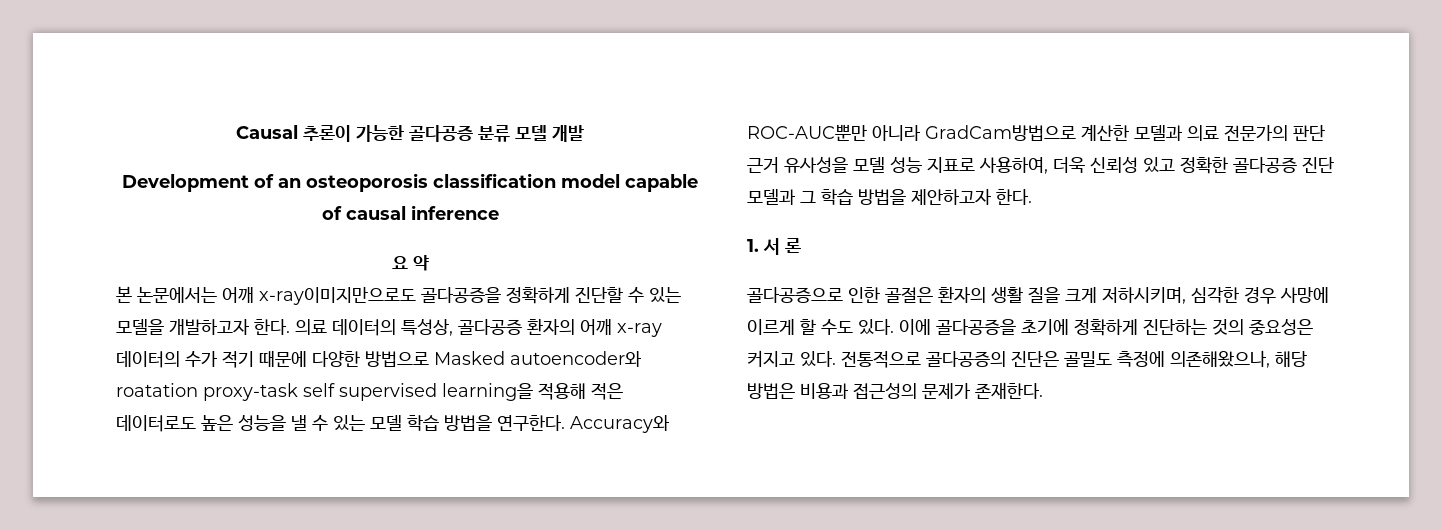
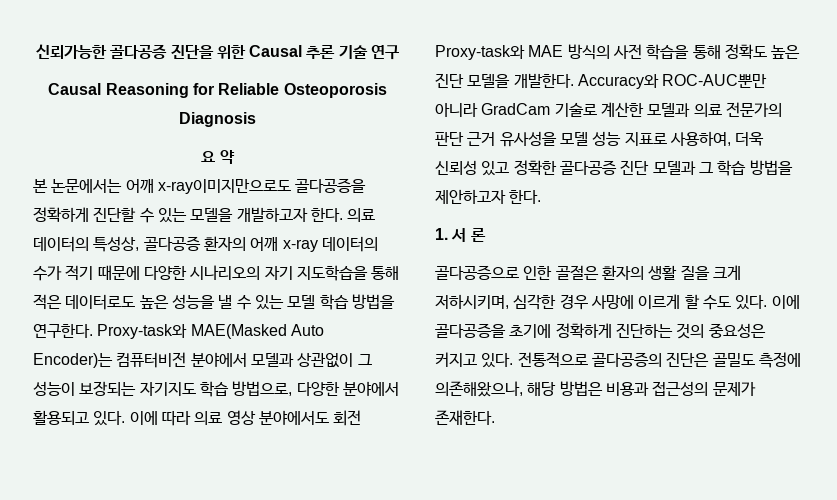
- Causal 추론이 가능한 골다공증 분류 모델 개발
- Development of an osteoporosis classification model capable of causal inference
+ 신뢰가능한 골다공증 진단을 위한 Causal 추론 기술 연구
+ Causal Reasoning for Reliable Osteoporosis Diagnosis
- 의료 데이터의 특성상, 골다공증 환자의 어깨 x-ray 데이터의 수가 적기 때문에 다양한 방법으로 Masked autoencoder와 roatation proxy-task self supervised learning을 적용해 적은 데이터로도 높은 성능을 낼 수 있는 모델 학습 방법을 연구한다.
+ 의료 데이터의 특성상, 골다공증 환자의 어깨 x-ray 데이터의 수가 적기 때문에 다양한 시나리오의 자기 지도학습을 통해 적은 데이터로도 높은 성능을 낼 수 있는 모델 학습 방법을 연구한다.
+ Proxy-task와 MAE(Masked Auto Encoder)는 컴퓨터비전 분야에서 모델과 상관없이 그 성능이 보장되는 자기지도 학습 방법으로, 다양한 분야에서 활용되고 있다. 이에 따라 의료 영상 분야에서도 회전 Proxy-task와 MAE 방식의 사전 학습을 통해 정확도 높은 진단 모델을 개발한다.
- Accuracy와 ROC-AUC뿐만 아니라 GradCam방법으로 계산한 모델과 의료 전문가의 판단 근거 유사성을 모델 성능 지표로 사용하여, 더욱 신뢰성 있고 정확한 골다공증 진단 모델과 그 학습 방법을 제안하고자 한다.
+ Accuracy와 ROC-AUC뿐만 아니라 GradCam 기술로 계산한 모델과 의료 전문가의 판단 근거 유사성을 모델 성능 지표로 사용하여, 더욱 신뢰성 있고 정확한 골다공증 진단 모델과 그 학습 방법을 제안하고자 한다.

